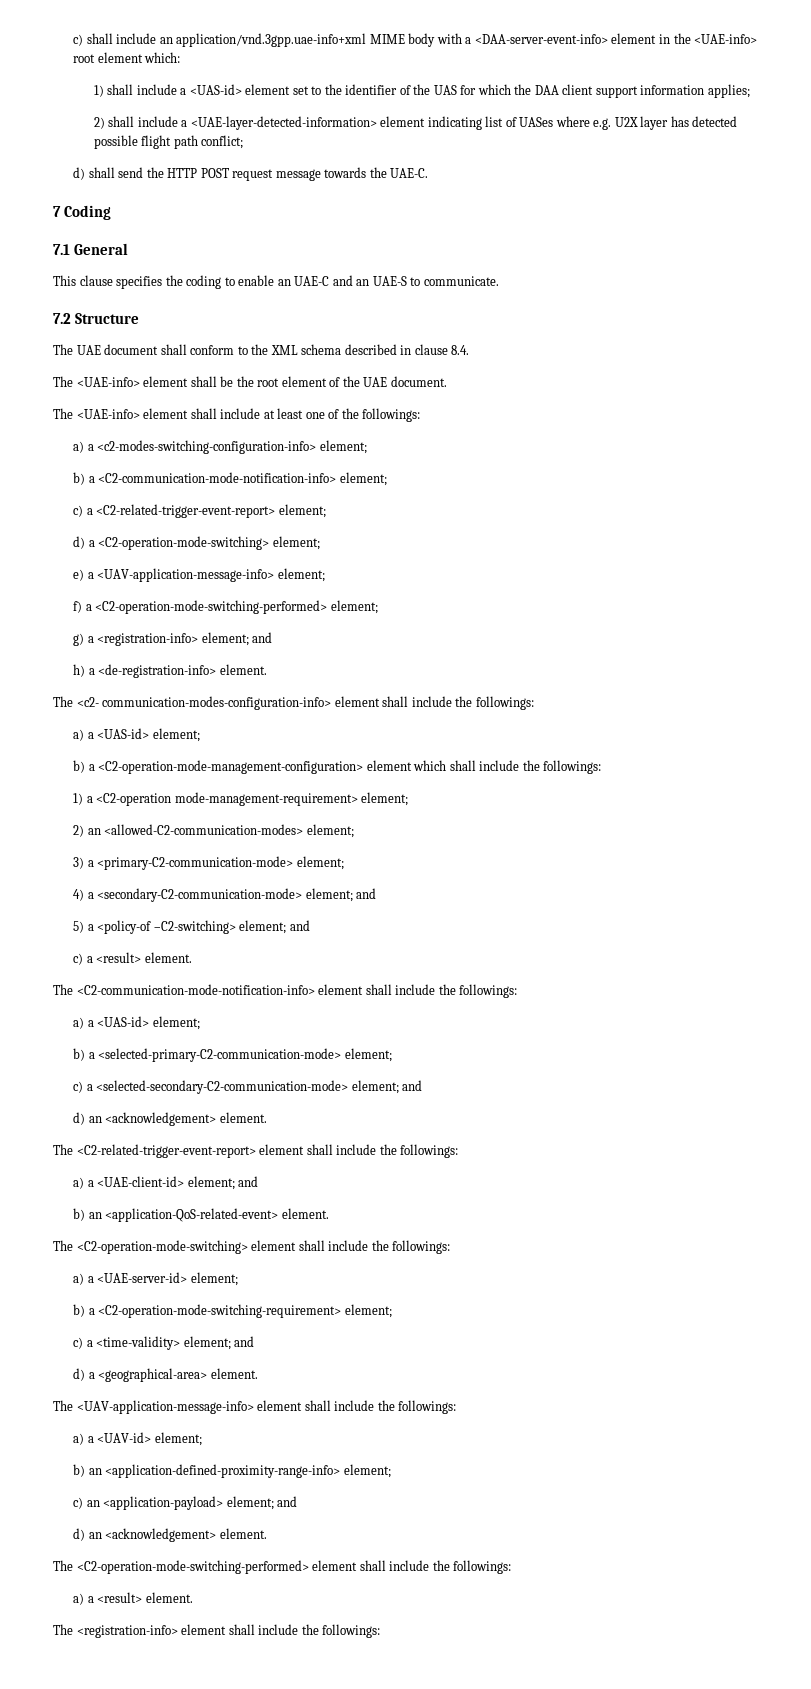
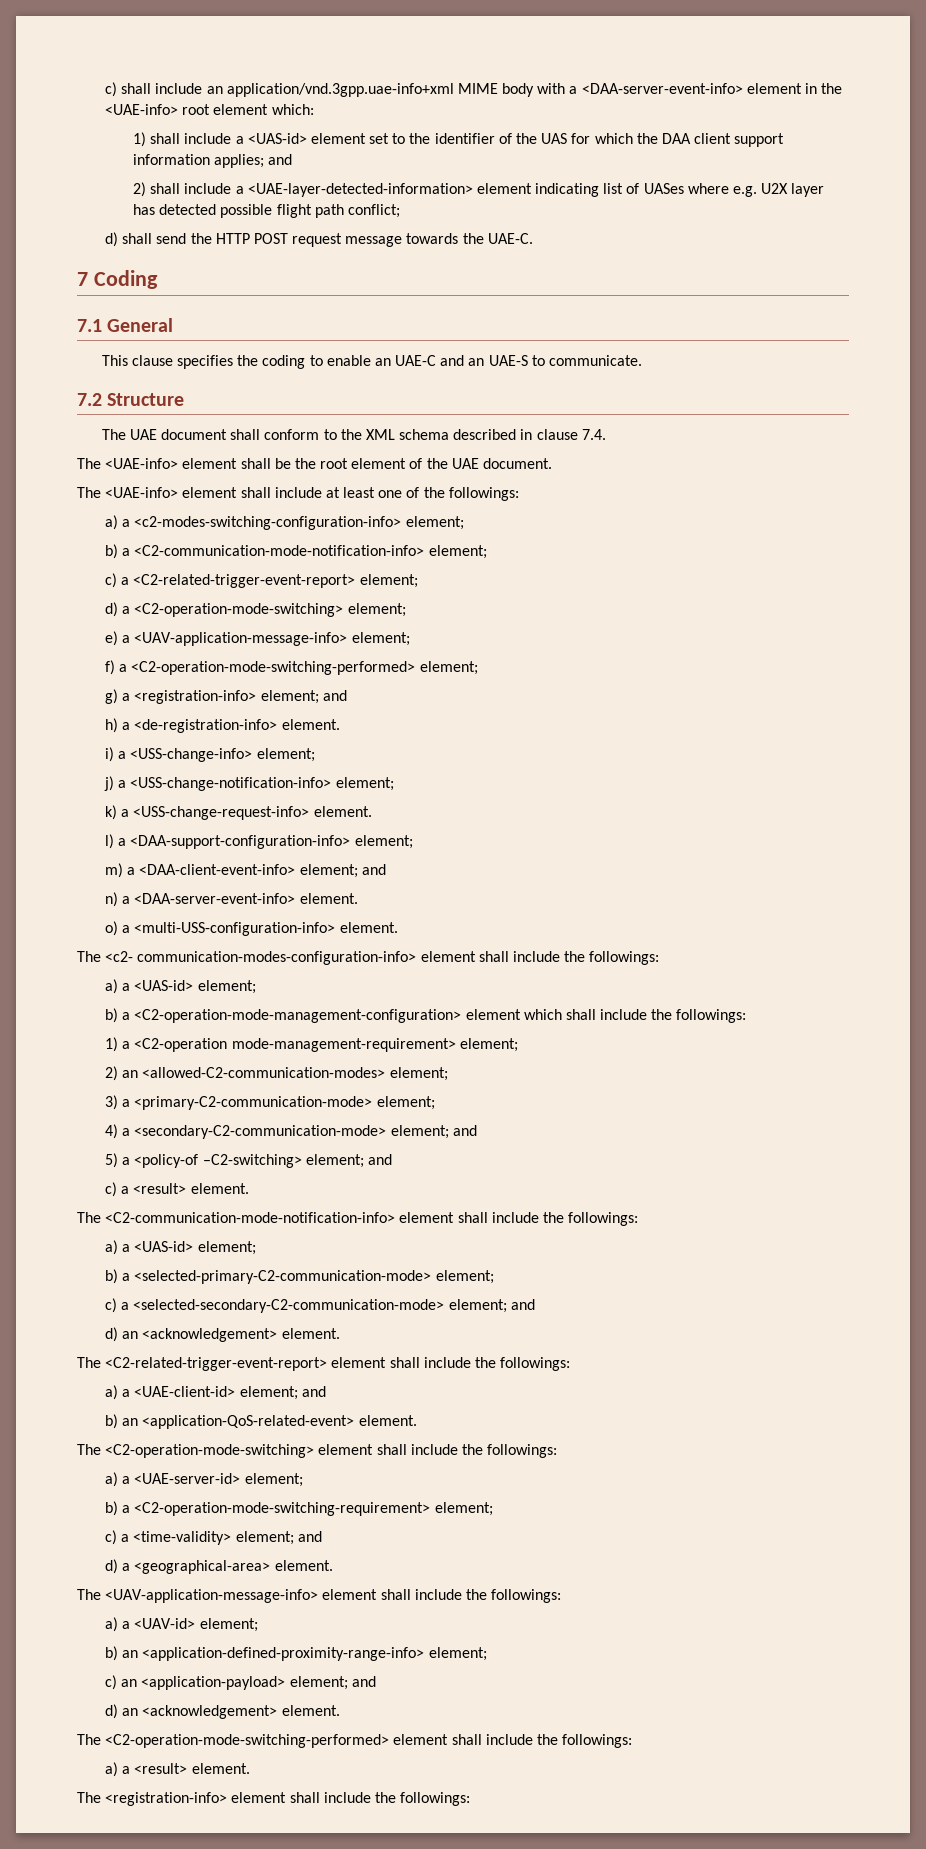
- 1) shall include a <UAS-id> element set to the identifier of the UAS for which the DAA client support information applies;
+ 1) shall include a <UAS-id> element set to the identifier of the UAS for which the DAA client support information applies; and
- The UAE document shall conform to the XML schema described in clause 8.4.
+ The UAE document shall conform to the XML schema described in clause 7.4.
+ i) a <USS-change-info> element;
+ j) a <USS-change-notification-info> element;
+ k) a <USS-change-request-info> element.
+ l) a <DAA-support-configuration-info> element;
+ m) a <DAA-client-event-info> element; and
+ n) a <DAA-server-event-info> element.
+ o) a <multi-USS-configuration-info> element.

